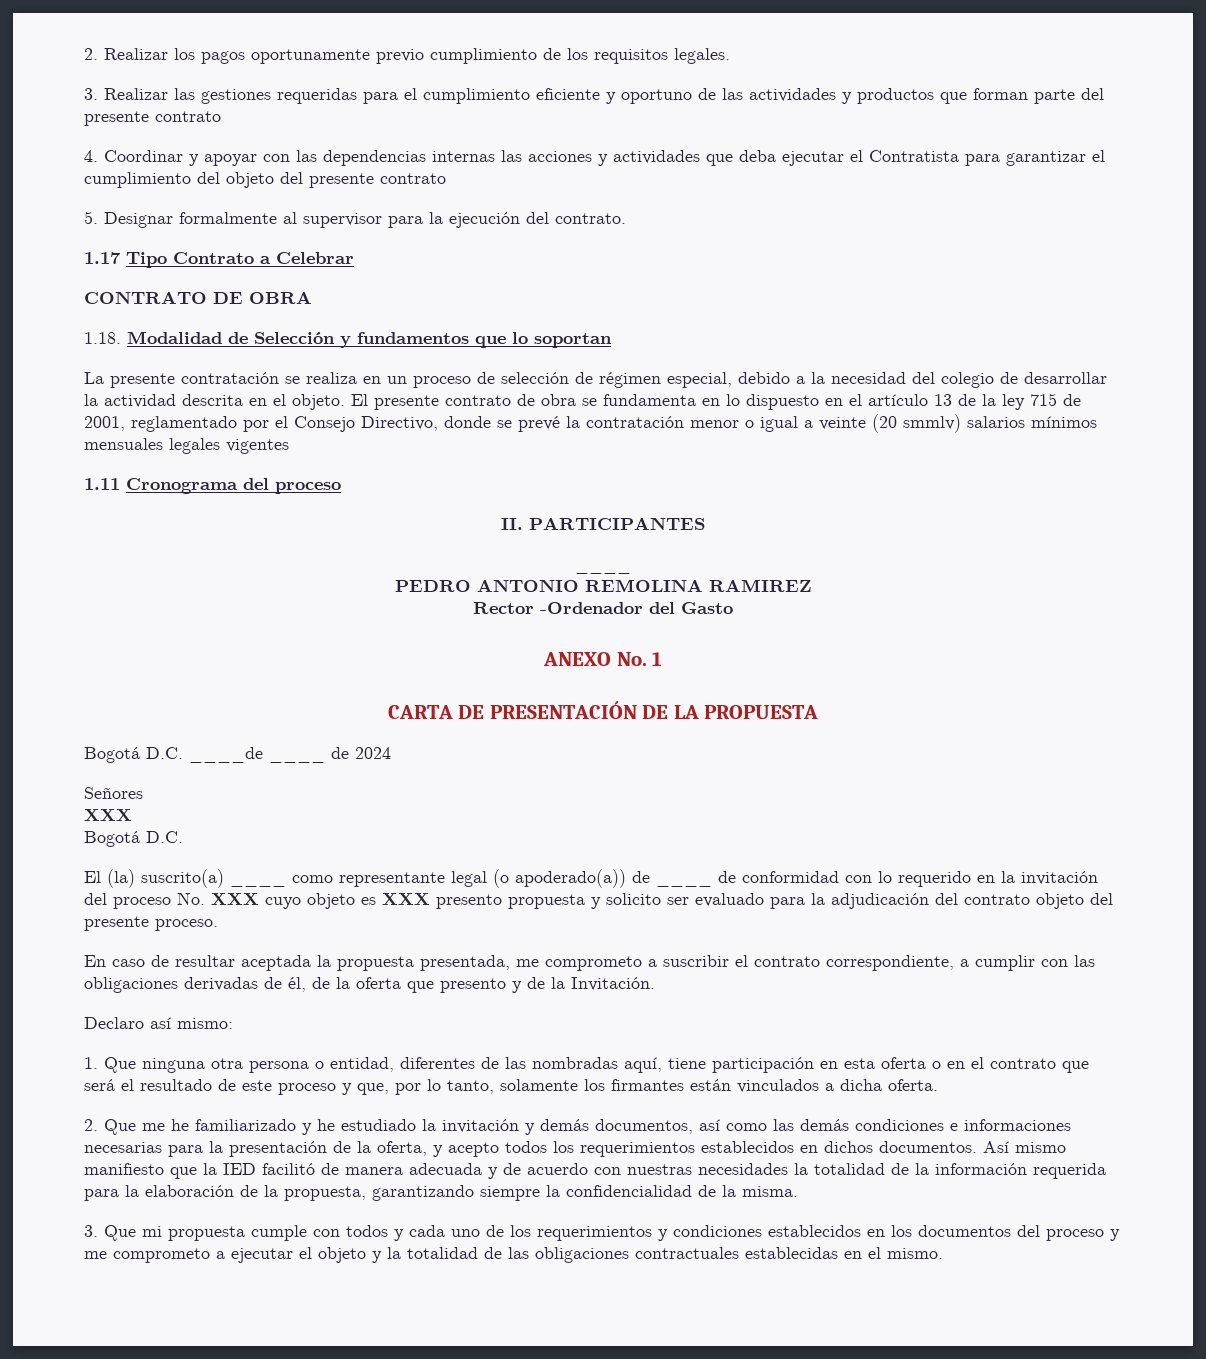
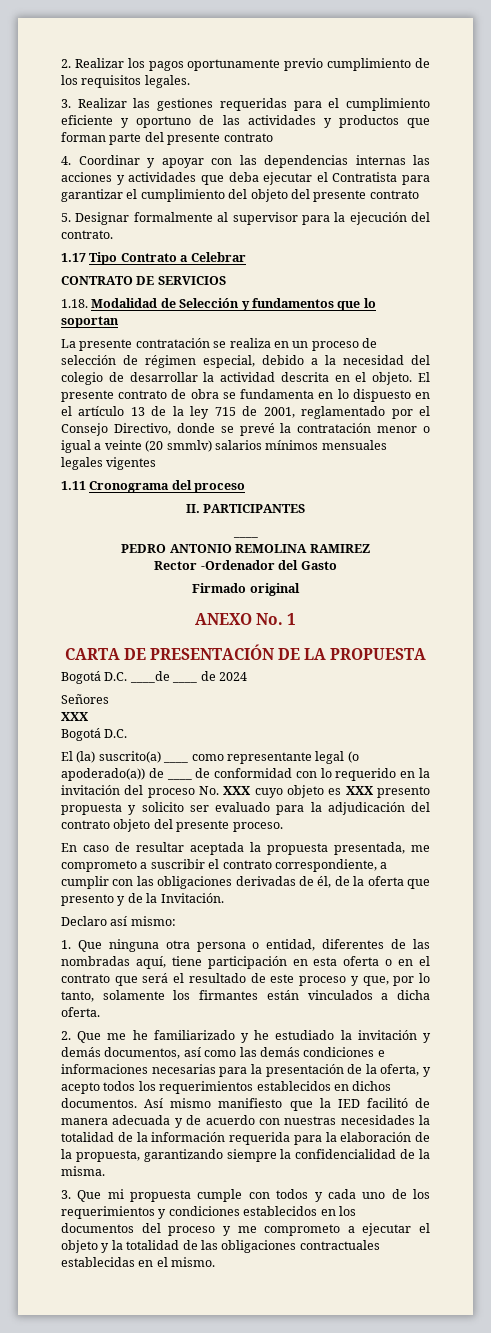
- CONTRATO DE OBRA
+ CONTRATO DE SERVICIOS
+ Firmado original

